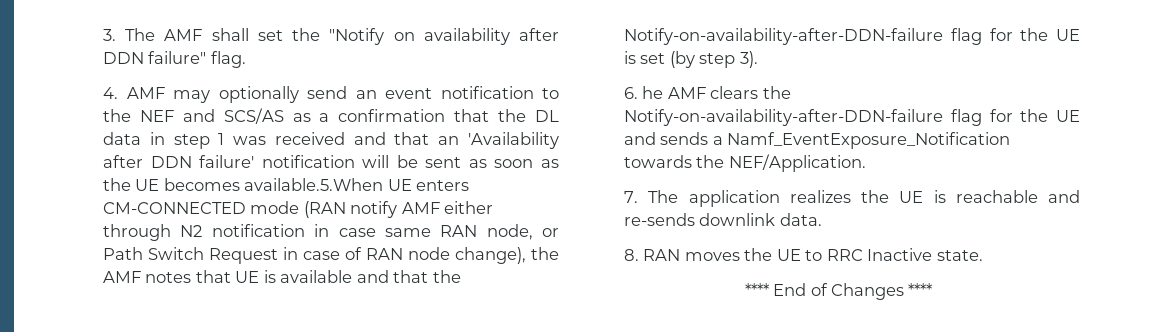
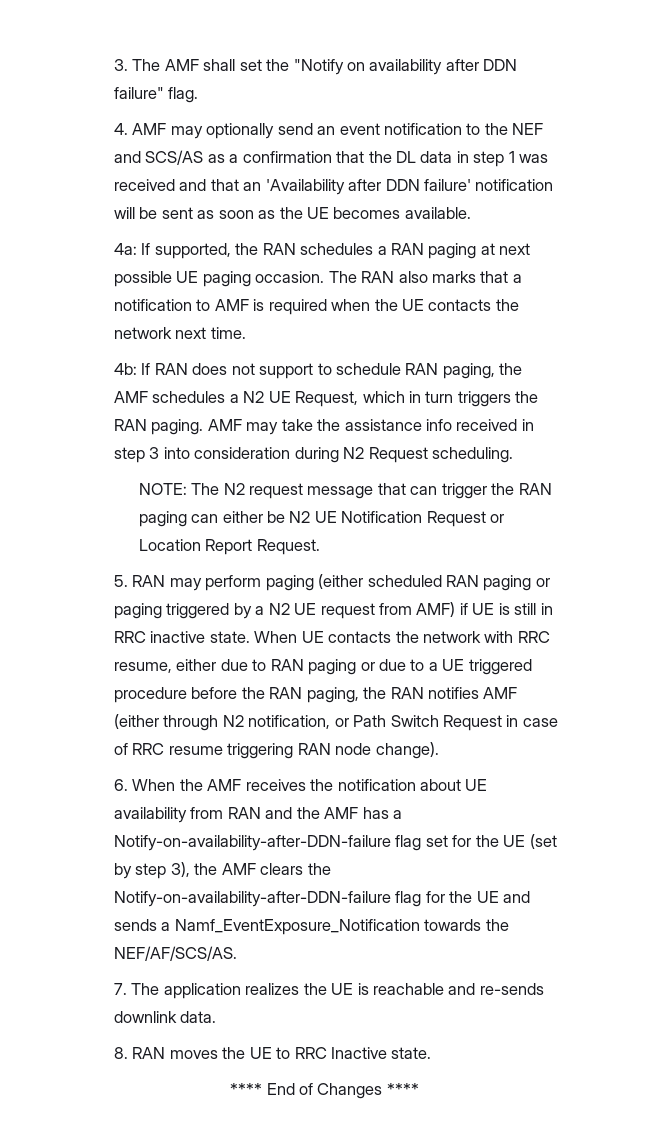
- 4. AMF may optionally send an event notification to the NEF and SCS/AS as a confirmation that the DL data in step 1 was received and that an 'Availability after DDN failure' notification will be sent as soon as the UE becomes available.5.When UE enters CM-CONNECTED mode (RAN notify AMF either through N2 notification in case same RAN node, or Path Switch Request in case of RAN node change), the AMF notes that UE is available and that the Notify-on-availability-after-DDN-failure flag for the UE is set (by step 3).
- 6. he AMF clears the Notify-on-availability-after-DDN-failure flag for the UE and sends a Namf_EventExposure_Notification towards the NEF/Application.
+ 4. AMF may optionally send an event notification to the NEF and SCS/AS as a confirmation that the DL data in step 1 was received and that an 'Availability after DDN failure' notification will be sent as soon as the UE becomes available.
+ 4a: If supported, the RAN schedules a RAN paging at next possible UE paging occasion. The RAN also marks that a notification to AMF is required when the UE contacts the network next time.
+ 4b: If RAN does not support to schedule RAN paging, the AMF schedules a N2 UE Request, which in turn triggers the RAN paging. AMF may take the assistance info received in step 3 into consideration during N2 Request scheduling.
+ NOTE: The N2 request message that can trigger the RAN paging can either be N2 UE Notification Request or Location Report Request.
+ 5. RAN may perform paging (either scheduled RAN paging or paging triggered by a N2 UE request from AMF) if UE is still in RRC inactive state. When UE contacts the network with RRC resume, either due to RAN paging or due to a UE triggered procedure before the RAN paging, the RAN notifies AMF (either through N2 notification, or Path Switch Request in case of RRC resume triggering RAN node change).
+ 6. When the AMF receives the notification about UE availability from RAN and the AMF has a Notify-on-availability-after-DDN-failure flag set for the UE (set by step 3), the AMF clears the Notify-on-availability-after-DDN-failure flag for the UE and sends a Namf_EventExposure_Notification towards the NEF/AF/SCS/AS.

